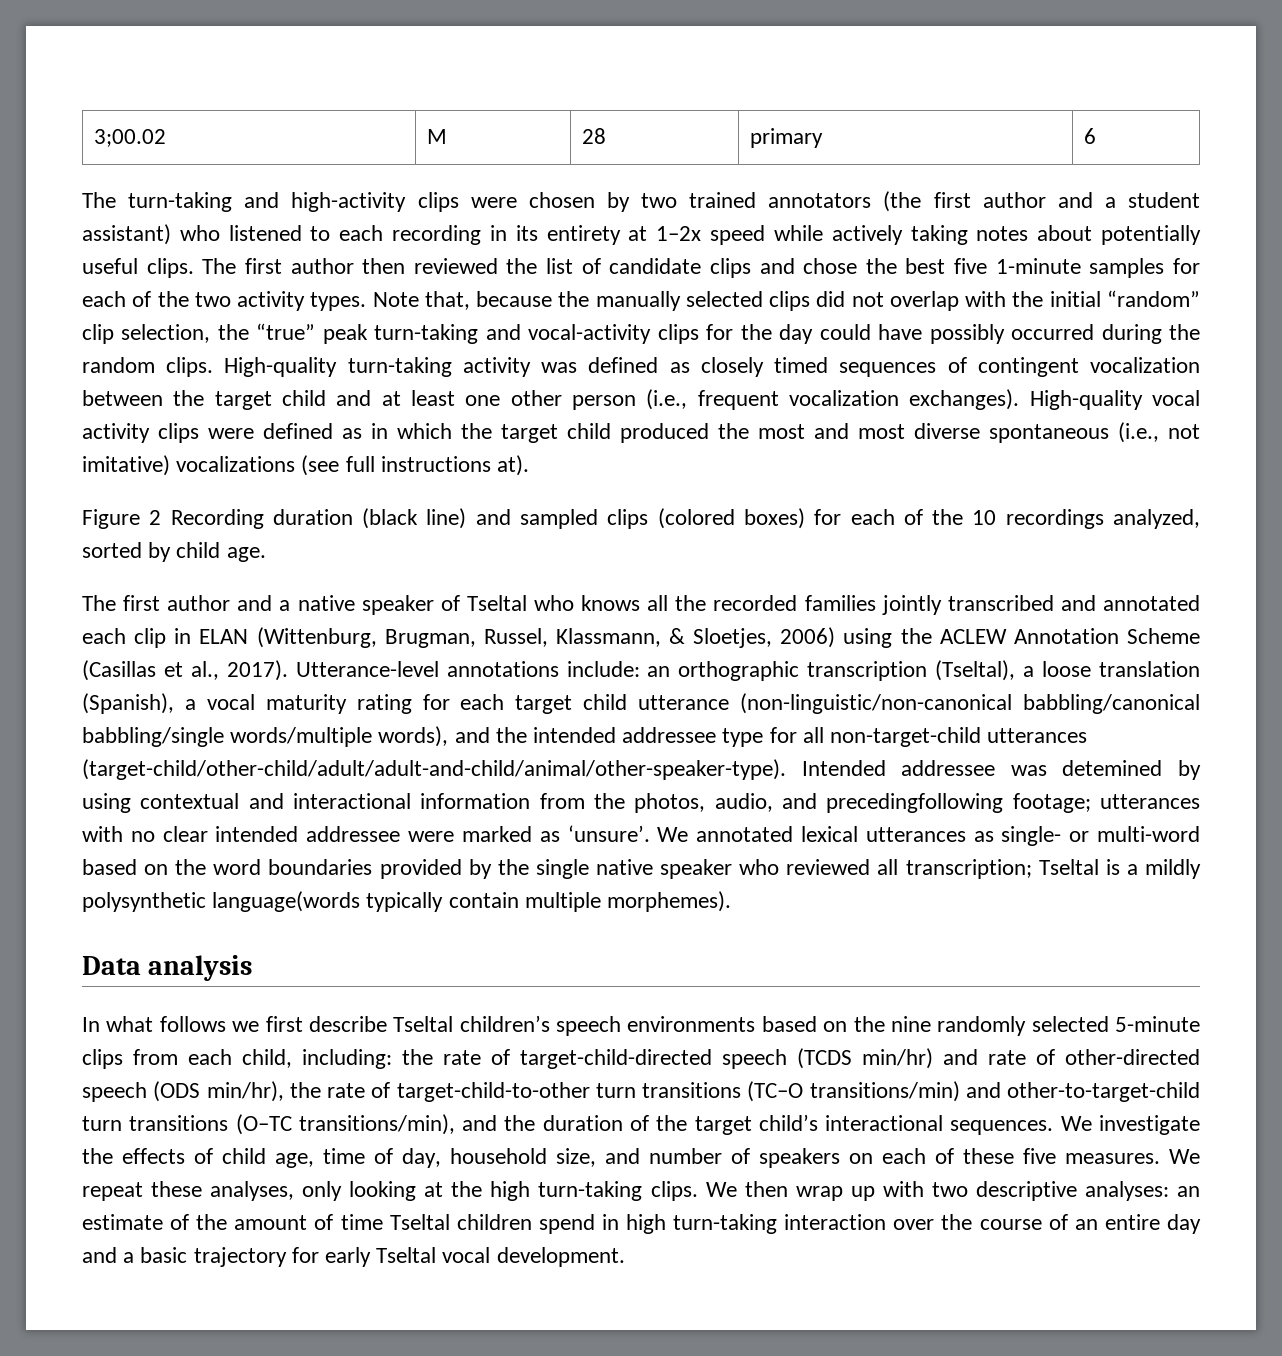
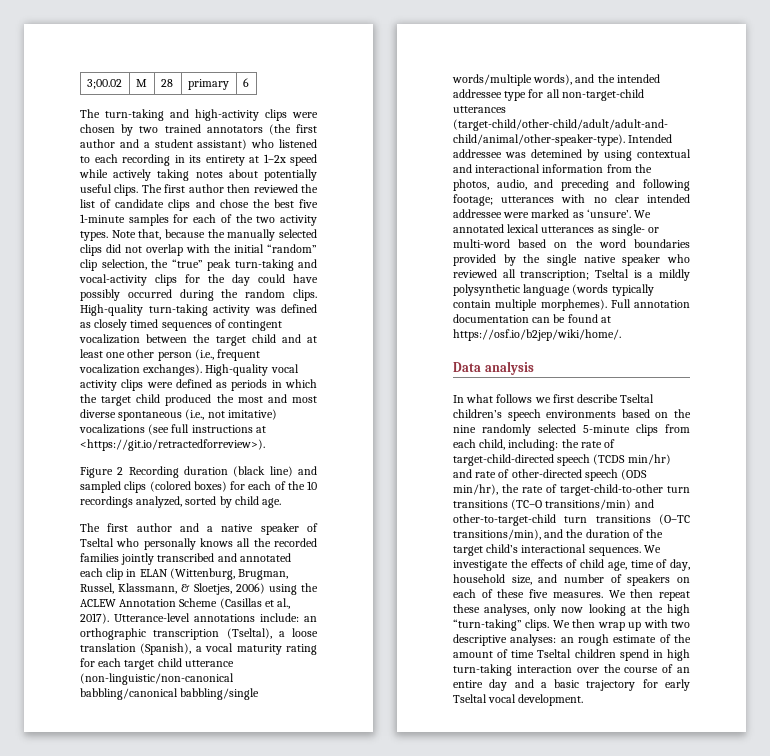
- High-quality vocal activity clips were defined as in which the target child produced the most and most diverse spontaneous (i.e., not imitative) vocalizations (see full instructions at).
+ High-quality vocal activity clips were defined as periods in which the target child produced the most and most diverse spontaneous (i.e., not imitative) vocalizations (see full instructions at <https://git.io/retractedforreview>).
- The first author and a native speaker of Tseltal who knows all the recorded families jointly transcribed and annotated each clip in ELAN (Wittenburg, Brugman, Russel, Klassmann, & Sloetjes, 2006) using the ACLEW Annotation Scheme (Casillas et al., 2017).
+ The first author and a native speaker of Tseltal who personally knows all the recorded families jointly transcribed and annotated each clip in ELAN (Wittenburg, Brugman, Russel, Klassmann, & Sloetjes, 2006) using the ACLEW Annotation Scheme (Casillas et al., 2017).
- Intended addressee was detemined by using contextual and interactional information from the photos, audio, and precedingfollowing footage; utterances with no clear intended addressee were marked as ‘unsure’.
+ Intended addressee was detemined by using contextual and interactional information from the photos, audio, and preceding and following footage; utterances with no clear intended addressee were marked as ‘unsure’.
- We annotated lexical utterances as single- or multi-word based on the word boundaries provided by the single native speaker who reviewed all transcription; Tseltal is a mildly polysynthetic language(words typically contain multiple morphemes).
+ We annotated lexical utterances as single- or multi-word based on the word boundaries provided by the single native speaker who reviewed all transcription; Tseltal is a mildly polysynthetic language (words typically contain multiple morphemes). Full annotation documentation can be found at https://osf.io/b2jep/wiki/home/.
- We repeat these analyses, only looking at the high turn-taking clips.
+ We then repeat these analyses, only now looking at the high “turn-taking” clips.
- We then wrap up with two descriptive analyses: an estimate of the amount of time Tseltal children spend in high turn-taking interaction over the course of an entire day and a basic trajectory for early Tseltal vocal development.
+ We then wrap up with two descriptive analyses: an rough estimate of the amount of time Tseltal children spend in high turn-taking interaction over the course of an entire day and a basic trajectory for early Tseltal vocal development.

